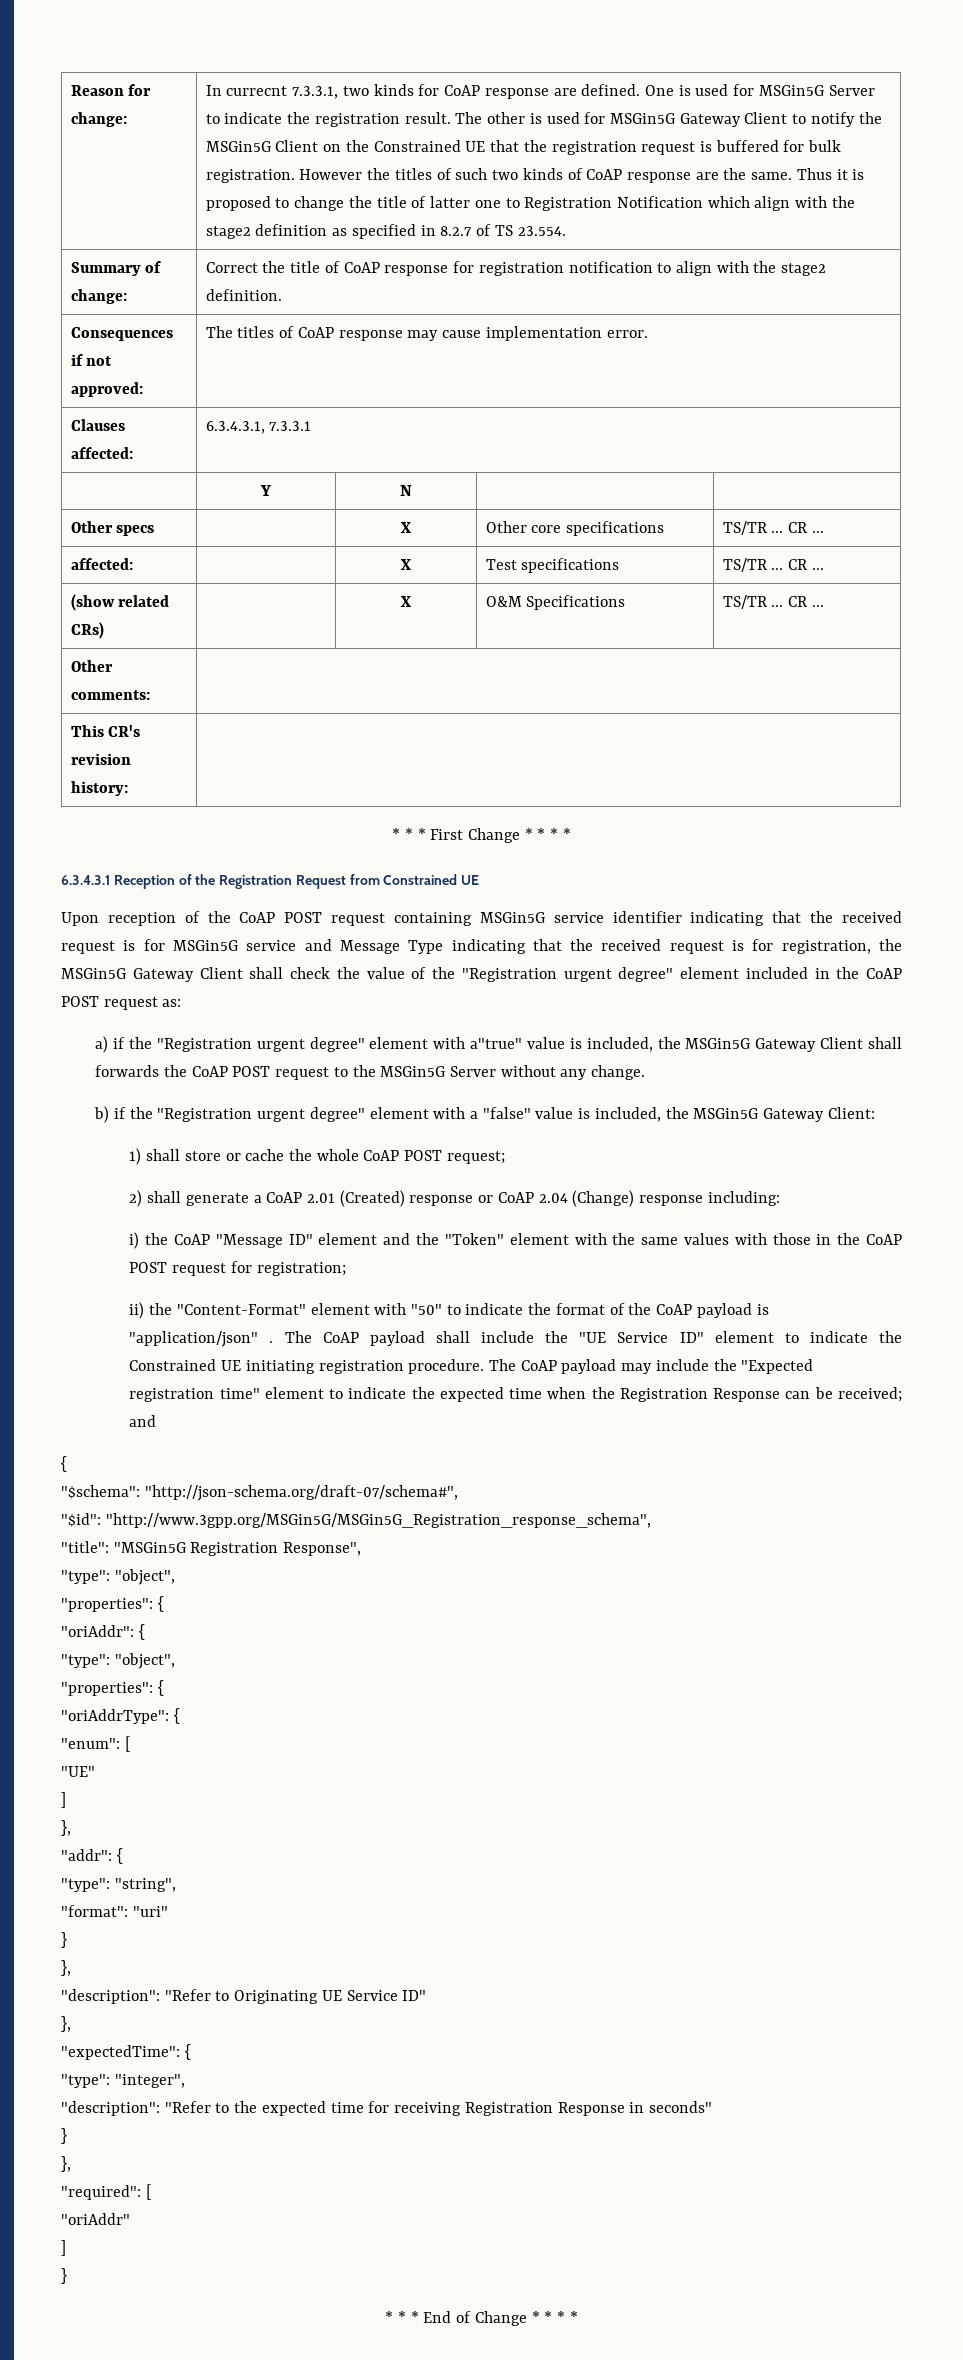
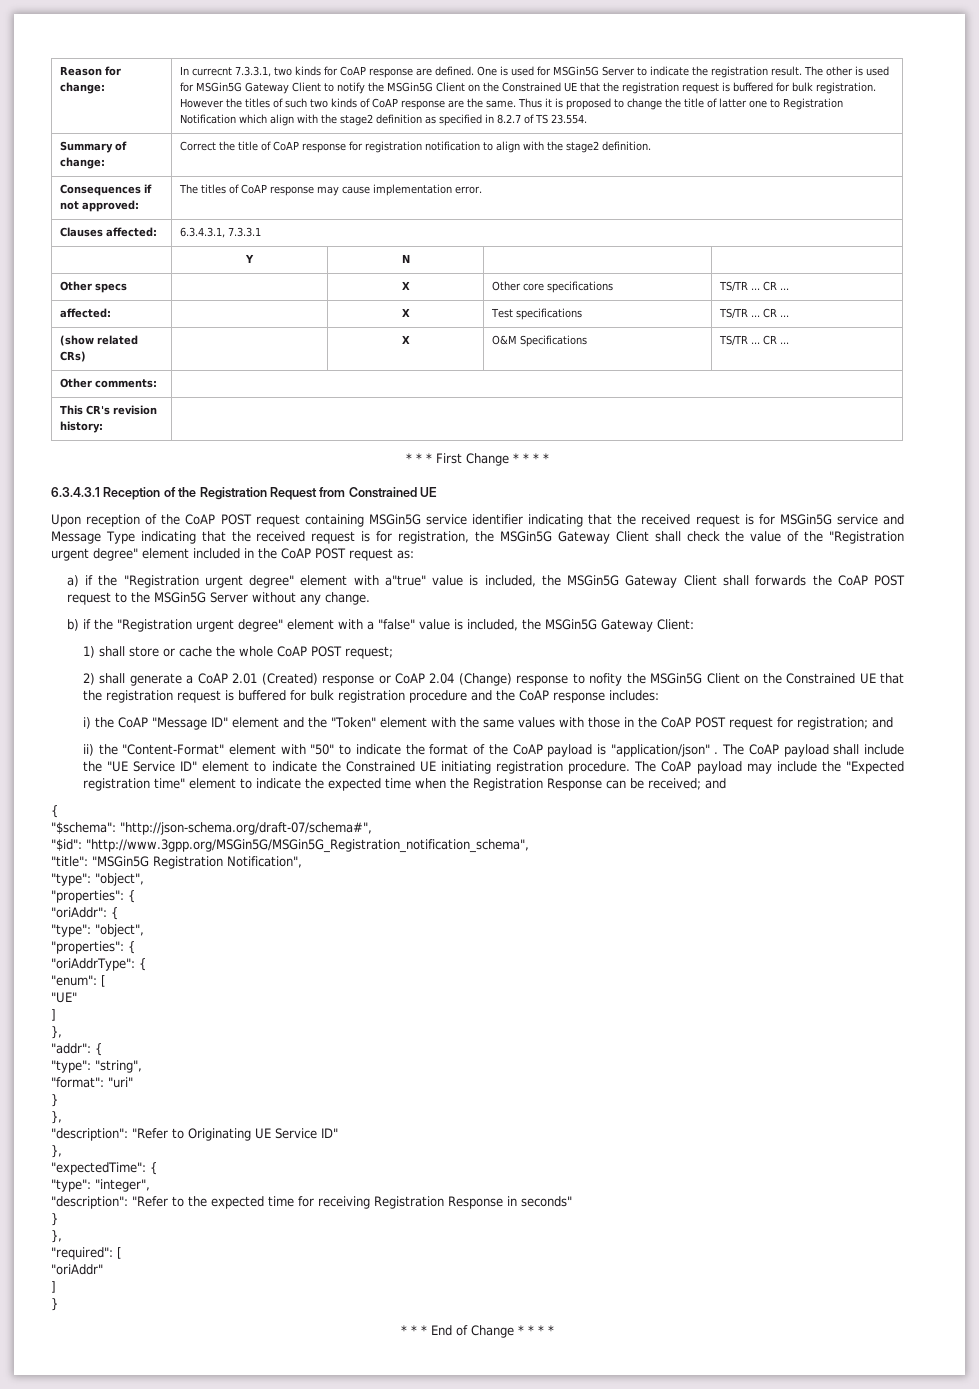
- 2) shall generate a CoAP 2.01 (Created) response or CoAP 2.04 (Change) response including:
+ 2) shall generate a CoAP 2.01 (Created) response or CoAP 2.04 (Change) response to nofity the MSGin5G Client on the Constrained UE that the registration request is buffered for bulk registration procedure and the CoAP response includes:
- i) the CoAP "Message ID" element and the "Token" element with the same values with those in the CoAP POST request for registration;
+ i) the CoAP "Message ID" element and the "Token" element with the same values with those in the CoAP POST request for registration; and
- "$id": "http://www.3gpp.org/MSGin5G/MSGin5G_Registration_response_schema",
+ "$id": "http://www.3gpp.org/MSGin5G/MSGin5G_Registration_notification_schema",
- "title": "MSGin5G Registration Response",
+ "title": "MSGin5G Registration Notification",

